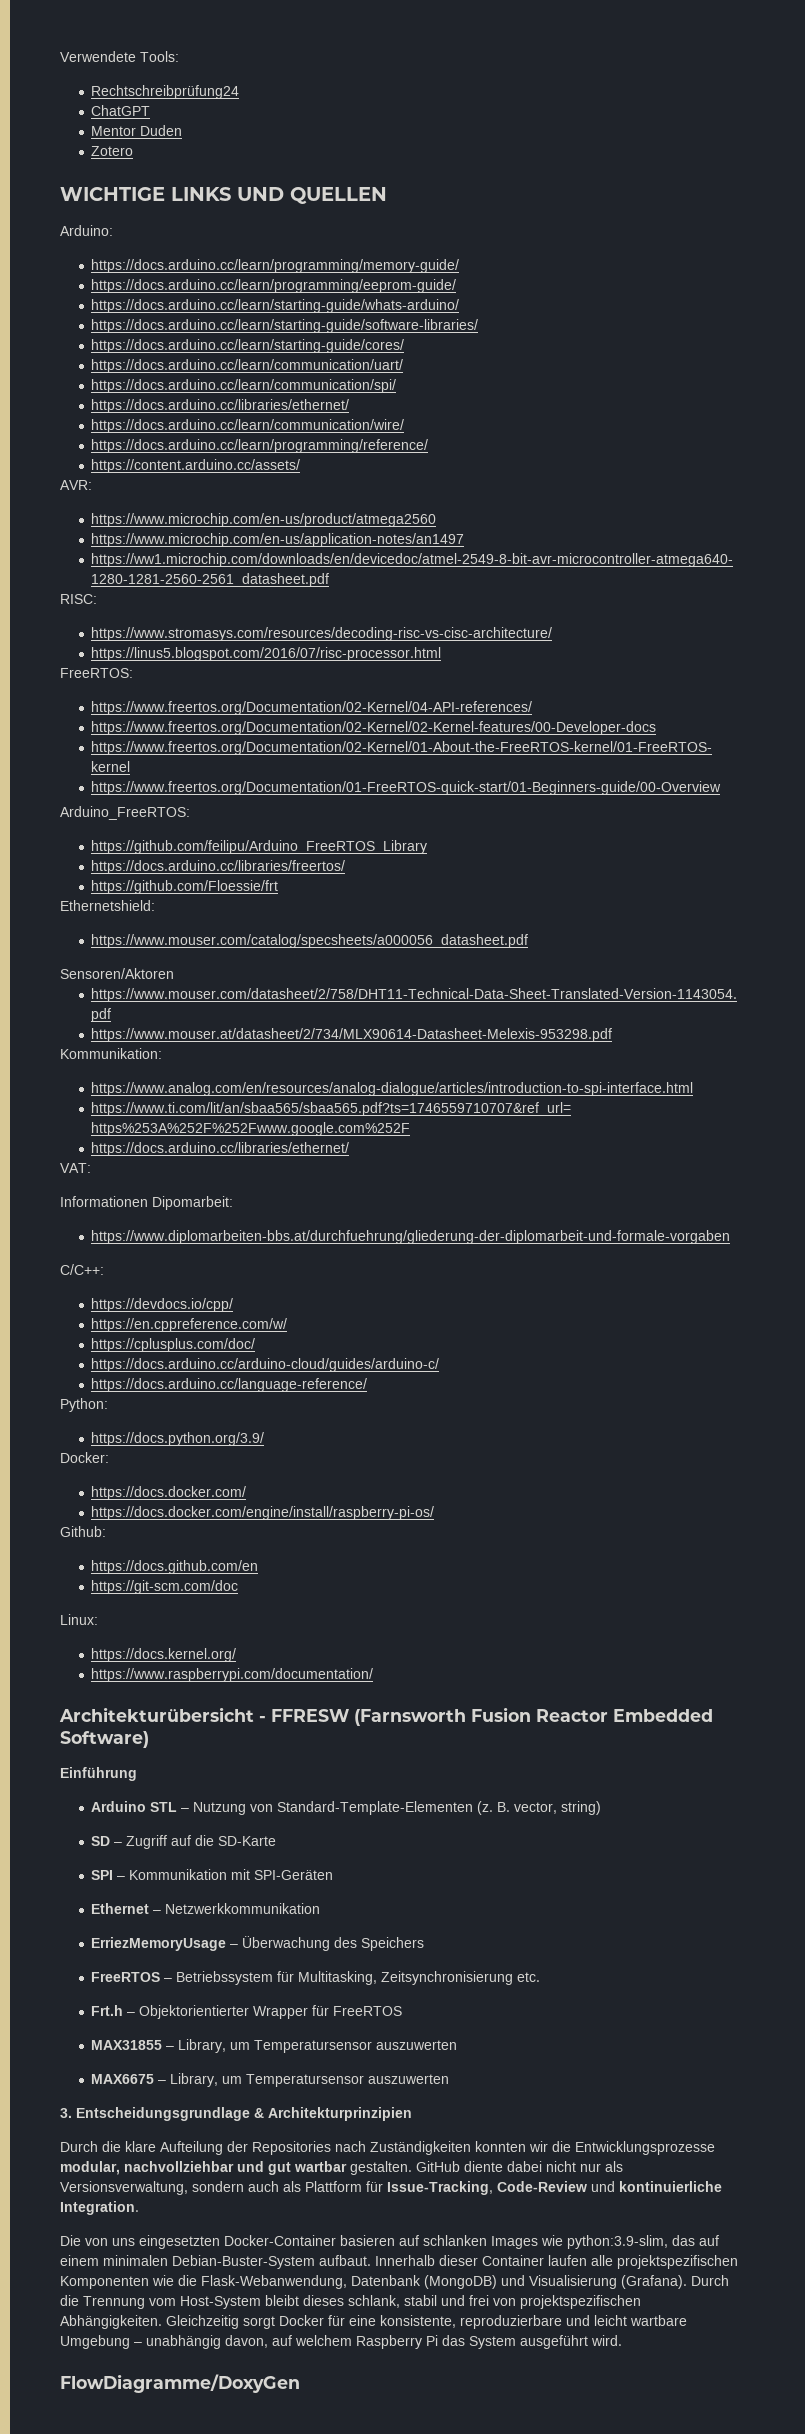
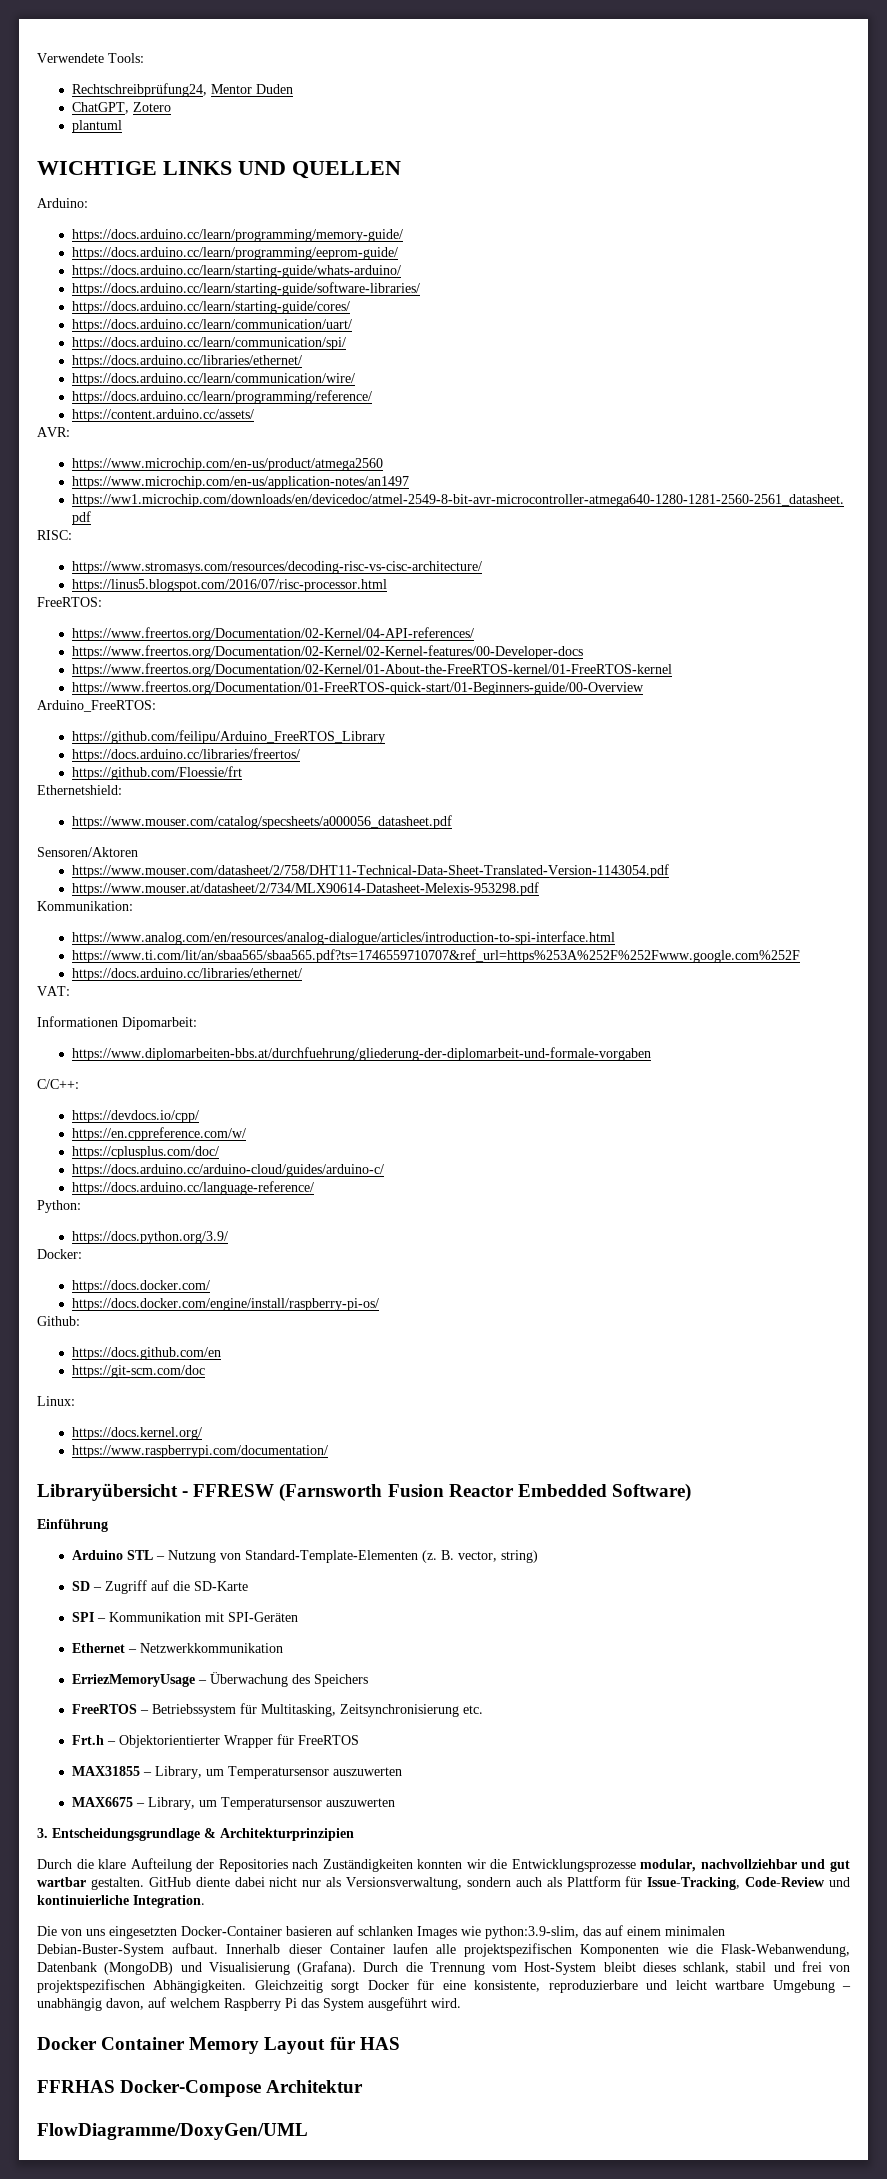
- Rechtschreibprüfung24
- ChatGPT
- Mentor Duden
+ Rechtschreibprüfung24, Mentor Duden
- Zotero
+ ChatGPT, Zotero
+ plantuml
- Architekturübersicht - FFRESW (Farnsworth Fusion Reactor Embedded Software)
+ Libraryübersicht - FFRESW (Farnsworth Fusion Reactor Embedded Software)
- FlowDiagramme/DoxyGen
+ Docker Container Memory Layout für HAS
+ FFRHAS Docker-Compose Architektur
+ FlowDiagramme/DoxyGen/UML

